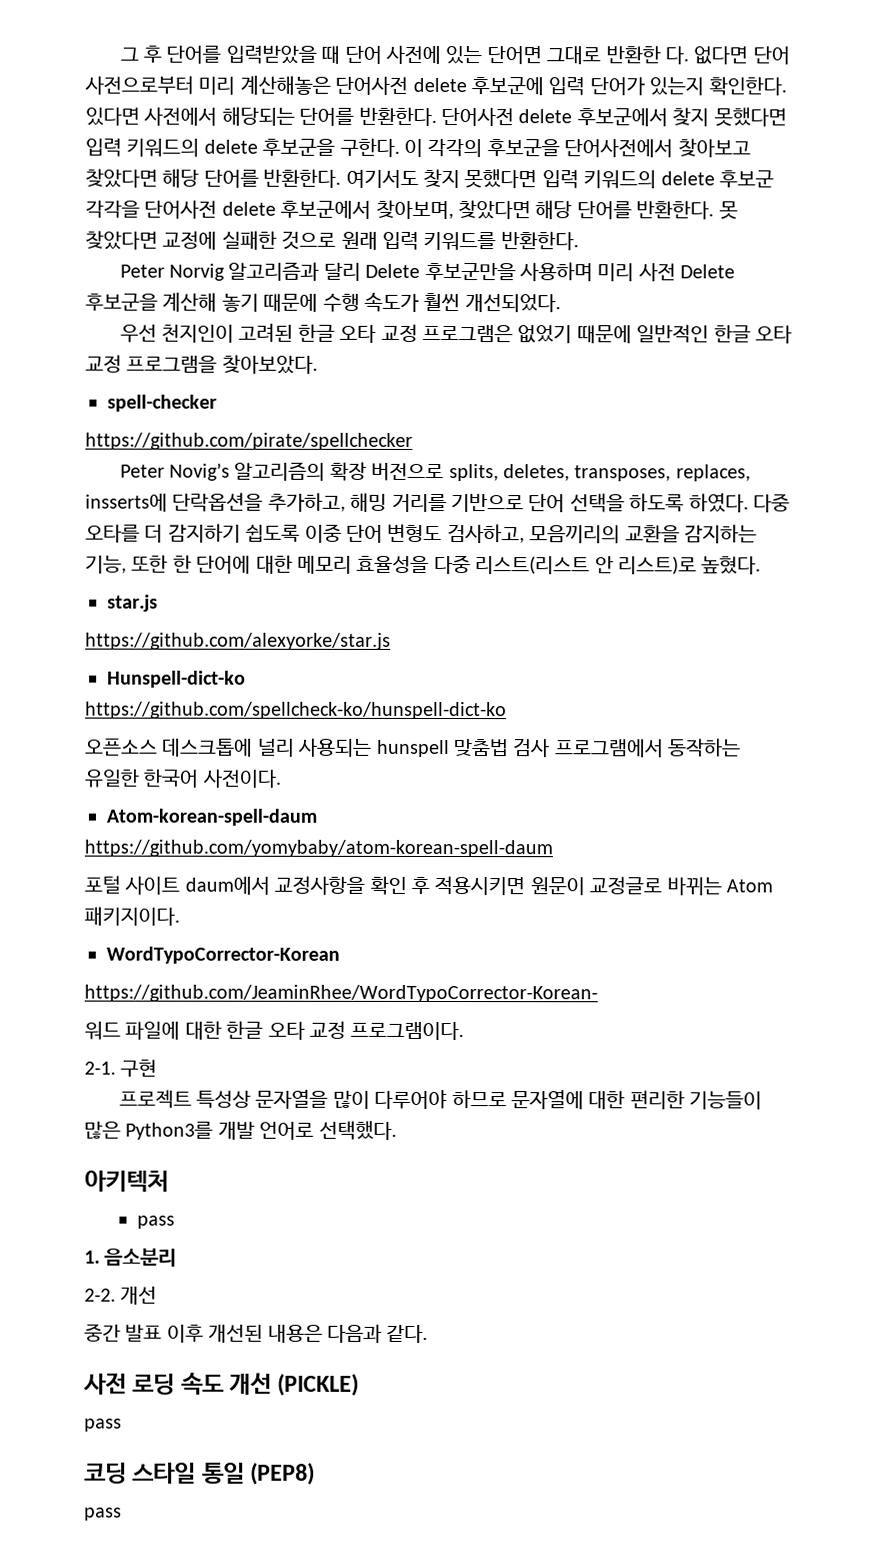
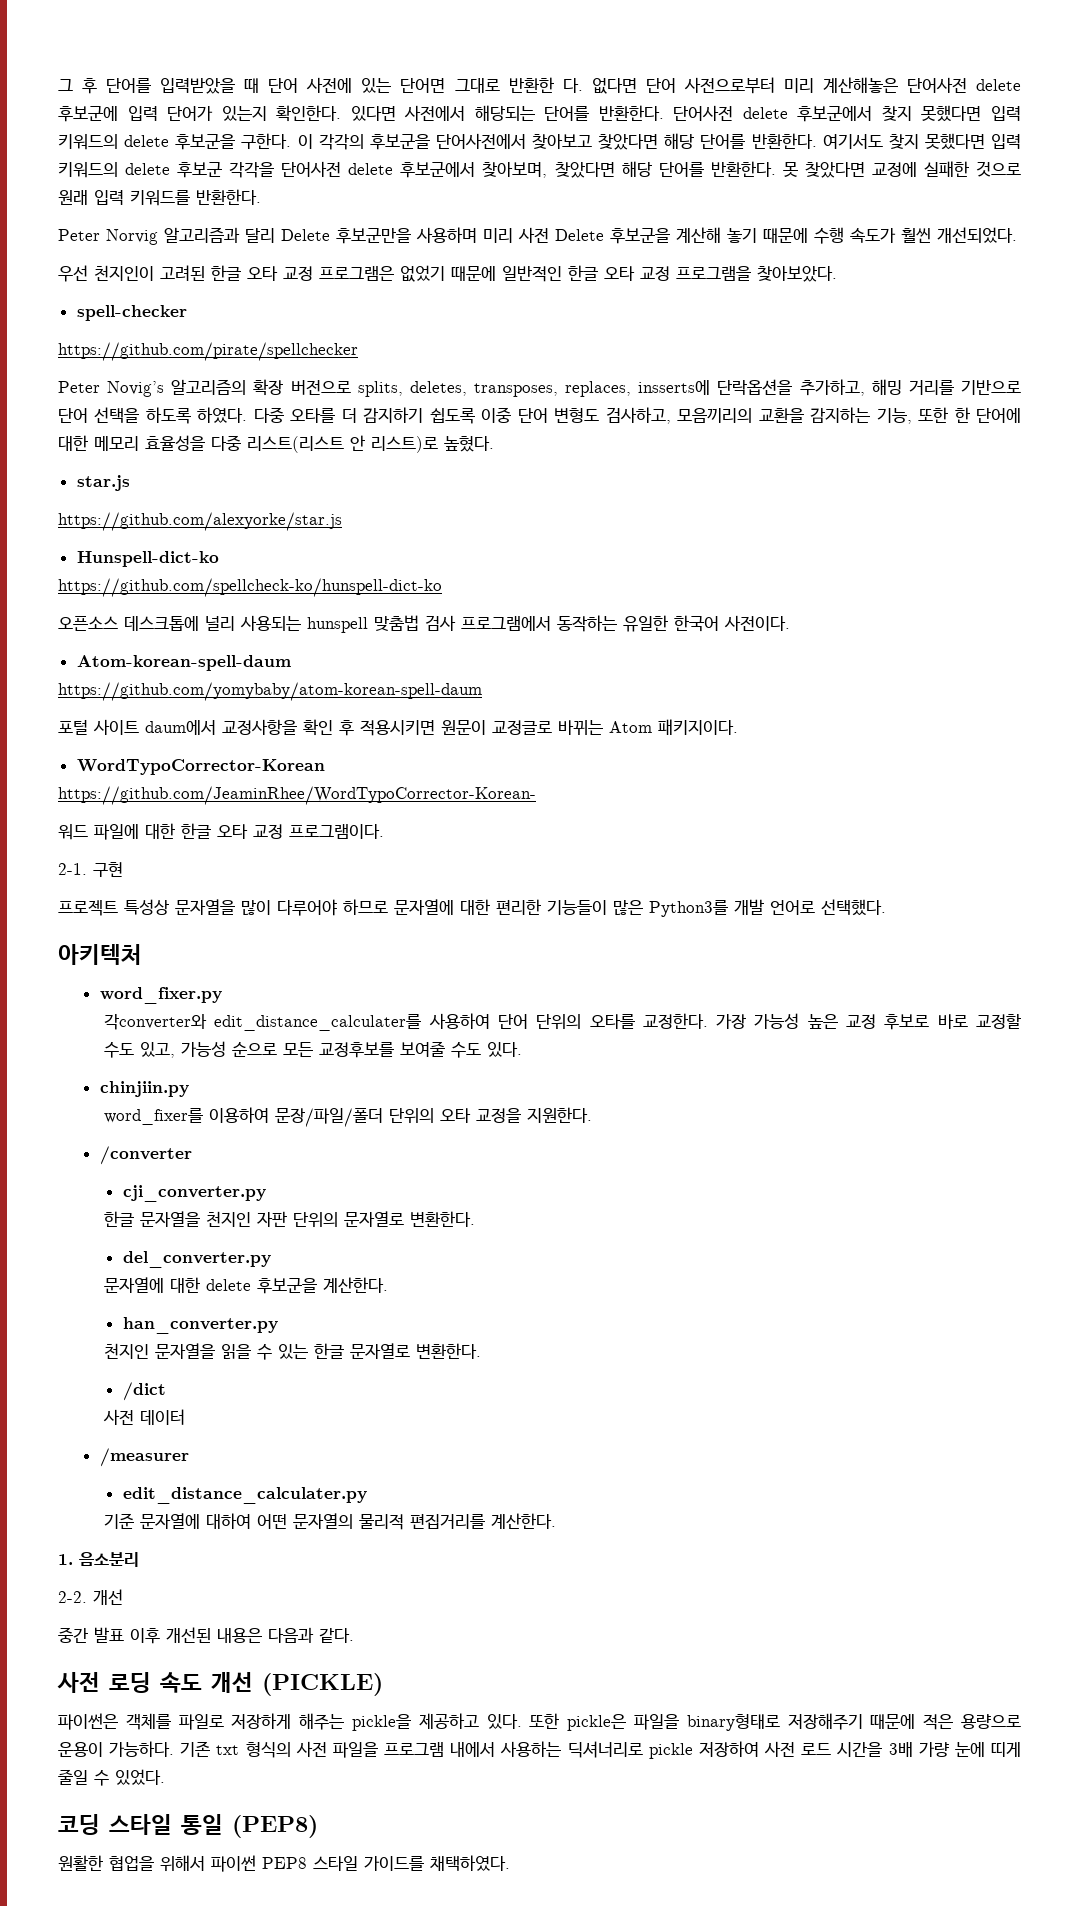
  아키텍처
- pass
+ word_fixer.py
+ 각converter와 edit_distance_calculater를 사용하여 단어 단위의 오타를 교정한다. 가장 가능성 높은 교정 후보로 바로 교정할 수도 있고, 가능성 순으로 모든 교정후보를 보여줄 수도 있다.
+ chinjiin.py
+ word_fixer를 이용하여 문장/파일/폴더 단위의 오타 교정을 지원한다.
+ /converter
+ cji_converter.py
+ 한글 문자열을 천지인 자판 단위의 문자열로 변환한다.
+ del_converter.py
+ 문자열에 대한 delete 후보군을 계산한다.
+ han_converter.py
+ 천지인 문자열을 읽을 수 있는 한글 문자열로 변환한다.
+ /dict
+ 사전 데이터
+ /measurer
+ edit_distance_calculater.py
+ 기준 문자열에 대하여 어떤 문자열의 물리적 편집거리를 계산한다.
  사전 로딩 속도 개선 (PICKLE)
- pass
+ 파이썬은 객체를 파일로 저장하게 해주는 pickle을 제공하고 있다. 또한 pickle은 파일을 binary형태로 저장해주기 때문에 적은 용량으로 운용이 가능하다. 기존 txt 형식의 사전 파일을 프로그램 내에서 사용하는 딕셔너리로 pickle 저장하여 사전 로드 시간을 3배 가량 눈에 띠게 줄일 수 있었다.
  코딩 스타일 통일 (PEP8)
- pass
+ 원활한 협업을 위해서 파이썬 PEP8 스타일 가이드를 채택하였다.

